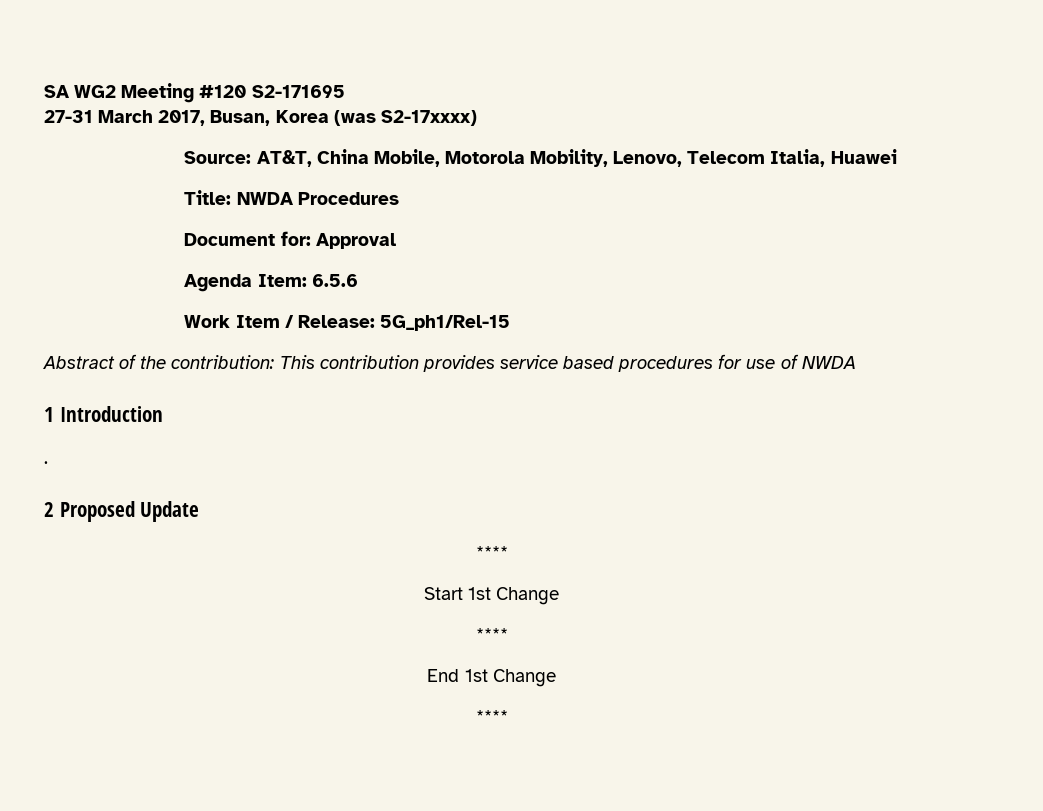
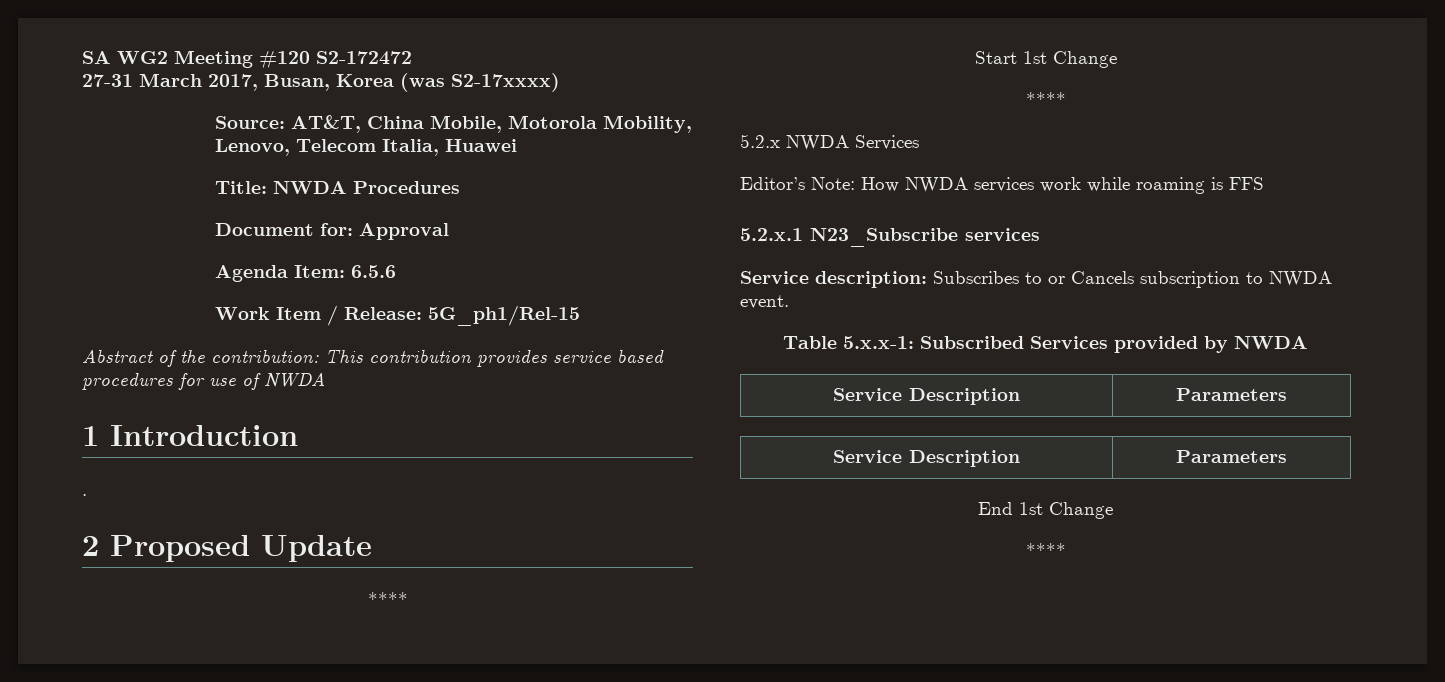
- SA WG2 Meeting #120 S2-171695
+ SA WG2 Meeting #120 S2-172472
+ 5.2.x NWDA Services
+ Editor’s Note: How NWDA services work while roaming is FFS
+ 5.2.x.1 N23_Subscribe services
+ Service description: Subscribes to or Cancels subscription to NWDA event.
+ Table 5.x.x-1: Subscribed Services provided by NWDA
+ Service Description | Parameters
+ Service Description | Parameters

